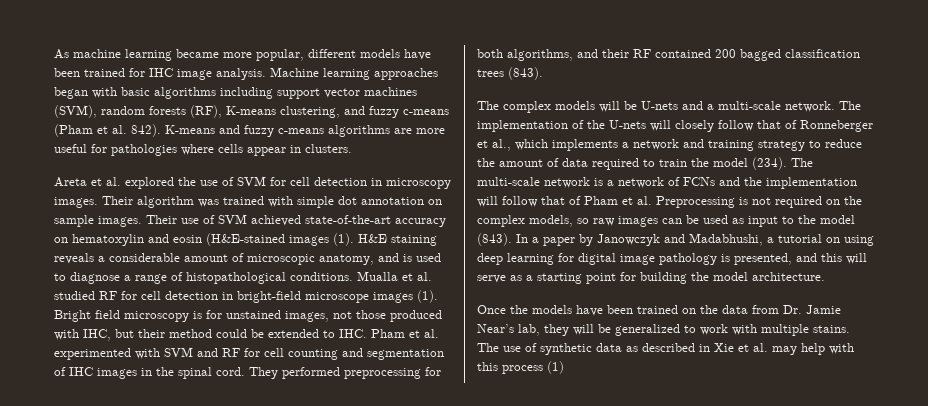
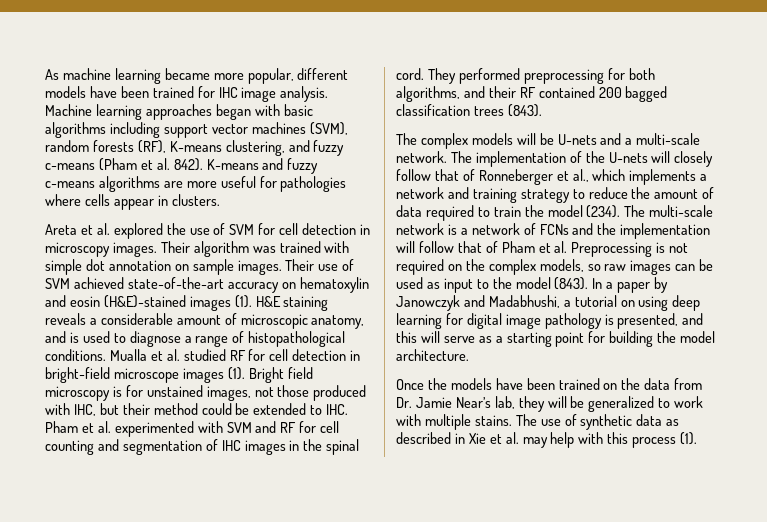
- Their use of SVM achieved state-of-the-art accuracy on hematoxylin and eosin (H&E-stained images (1).
+ Their use of SVM achieved state-of-the-art accuracy on hematoxylin and eosin (H&E)-stained images (1).
- The use of synthetic data as described in Xie et al. may help with this process (1)
+ The use of synthetic data as described in Xie et al. may help with this process (1).

